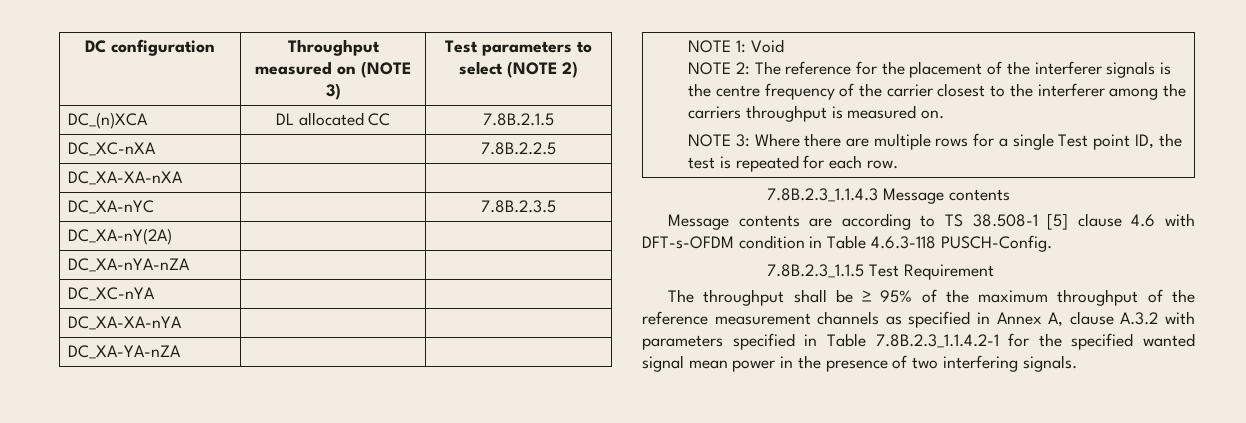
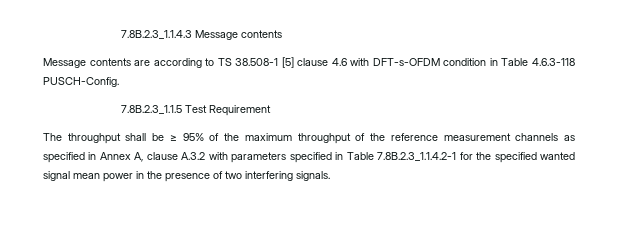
- DC configuration | Throughput measured on (NOTE 3) | Test parameters to select (NOTE 2)
- DC_(n)XCA | DL allocated CC | 7.8B.2.1.5
- DC_XC-nXA | | 7.8B.2.2.5
- DC_XA-XA-nXA | |
- DC_XA-nYC | | 7.8B.2.3.5
- DC_XA-nY(2A) | |
- DC_XA-nYA-nZA | |
- DC_XC-nYA | |
- DC_XA-XA-nYA | |
- DC_XA-YA-nZA | |
- NOTE 1: Void
- NOTE 2: The reference for the placement of the interferer signals is the centre frequency of the carrier closest to the interferer among the carriers throughput is measured on.
- NOTE 3: Where there are multiple rows for a single Test point ID, the test is repeated for each row.

